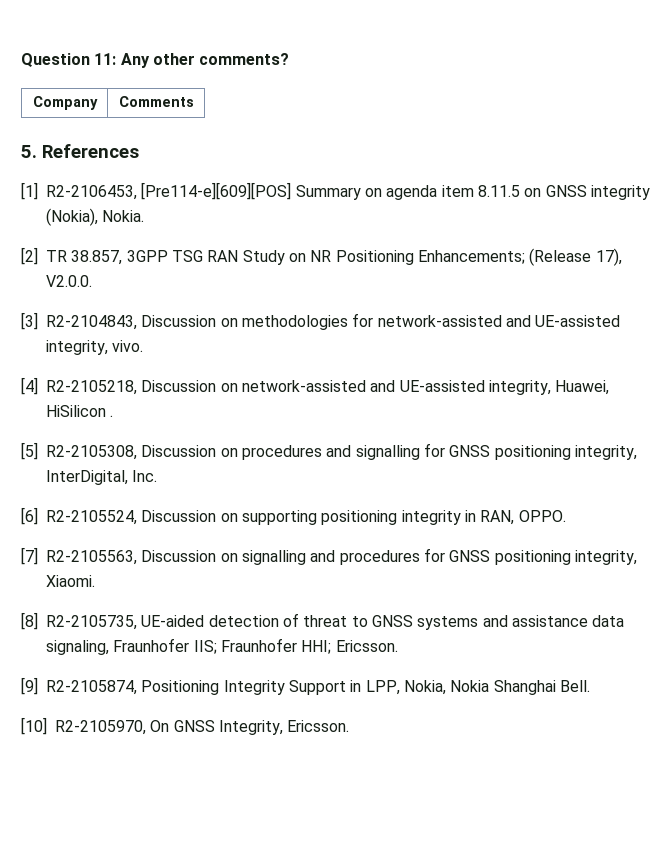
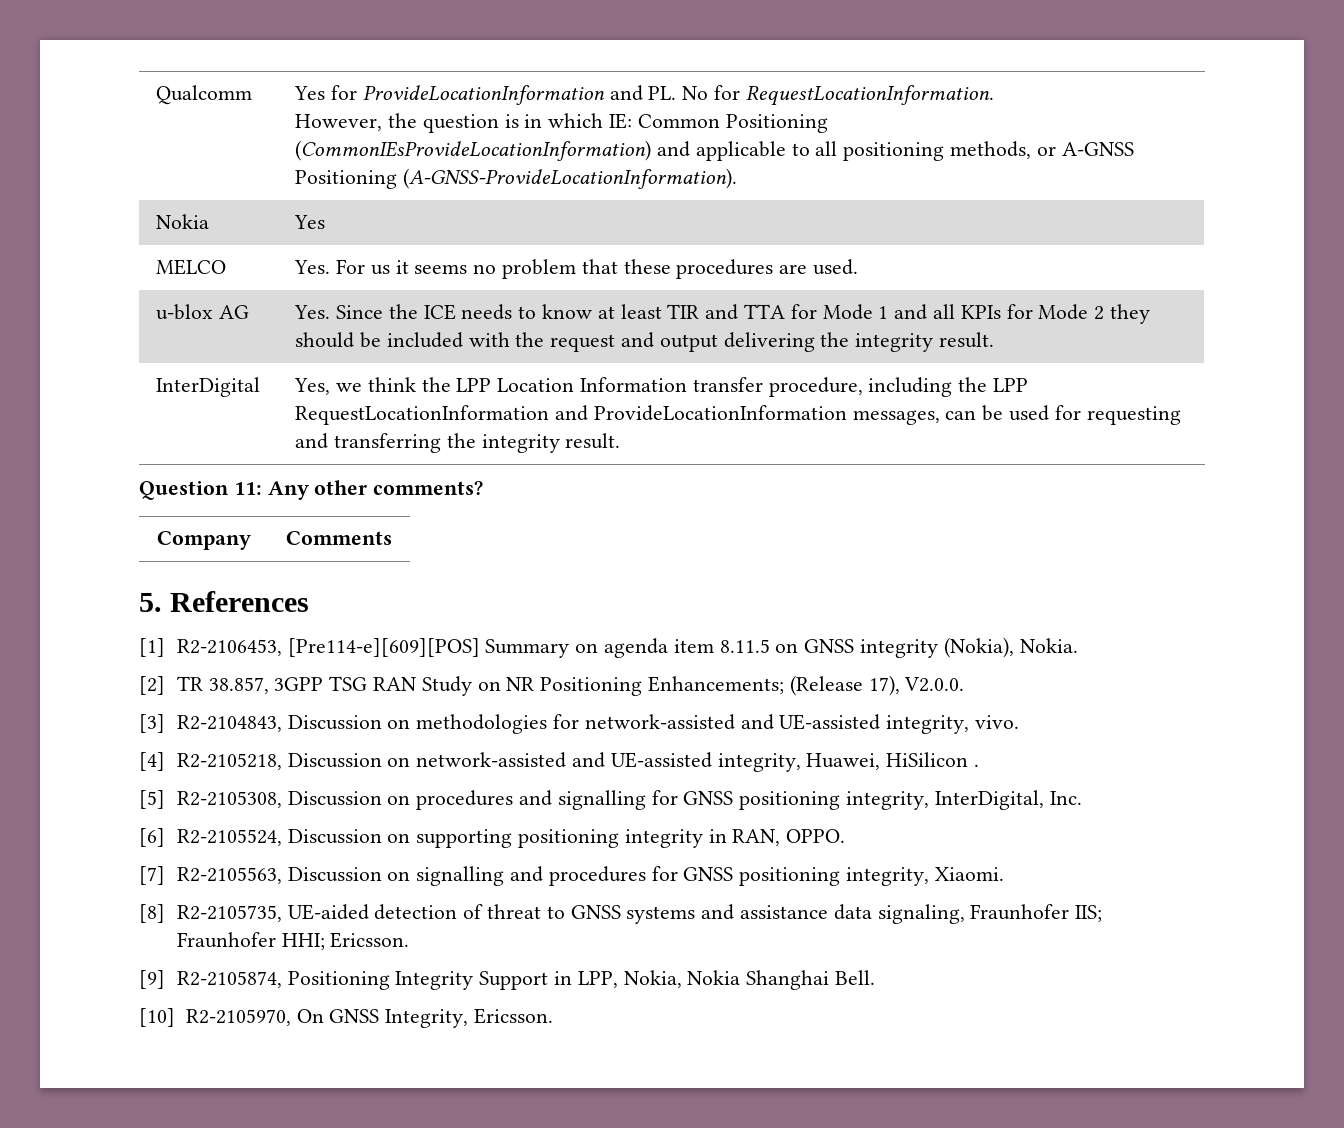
+ Qualcomm | Yes for ProvideLocationInformation and PL. No for RequestLocationInformation.
+ However, the question is in which IE: Common Positioning (CommonIEsProvideLocationInformation) and applicable to all positioning methods, or A-GNSS Positioning (A-GNSS-ProvideLocationInformation).
+ Nokia | Yes
+ MELCO | Yes. For us it seems no problem that these procedures are used.
+ u-blox AG | Yes. Since the ICE needs to know at least TIR and TTA for Mode 1 and all KPIs for Mode 2 they should be included with the request and output delivering the integrity result.
+ InterDigital | Yes, we think the LPP Location Information transfer procedure, including the LPP RequestLocationInformation and ProvideLocationInformation messages, can be used for requesting and transferring the integrity result.

